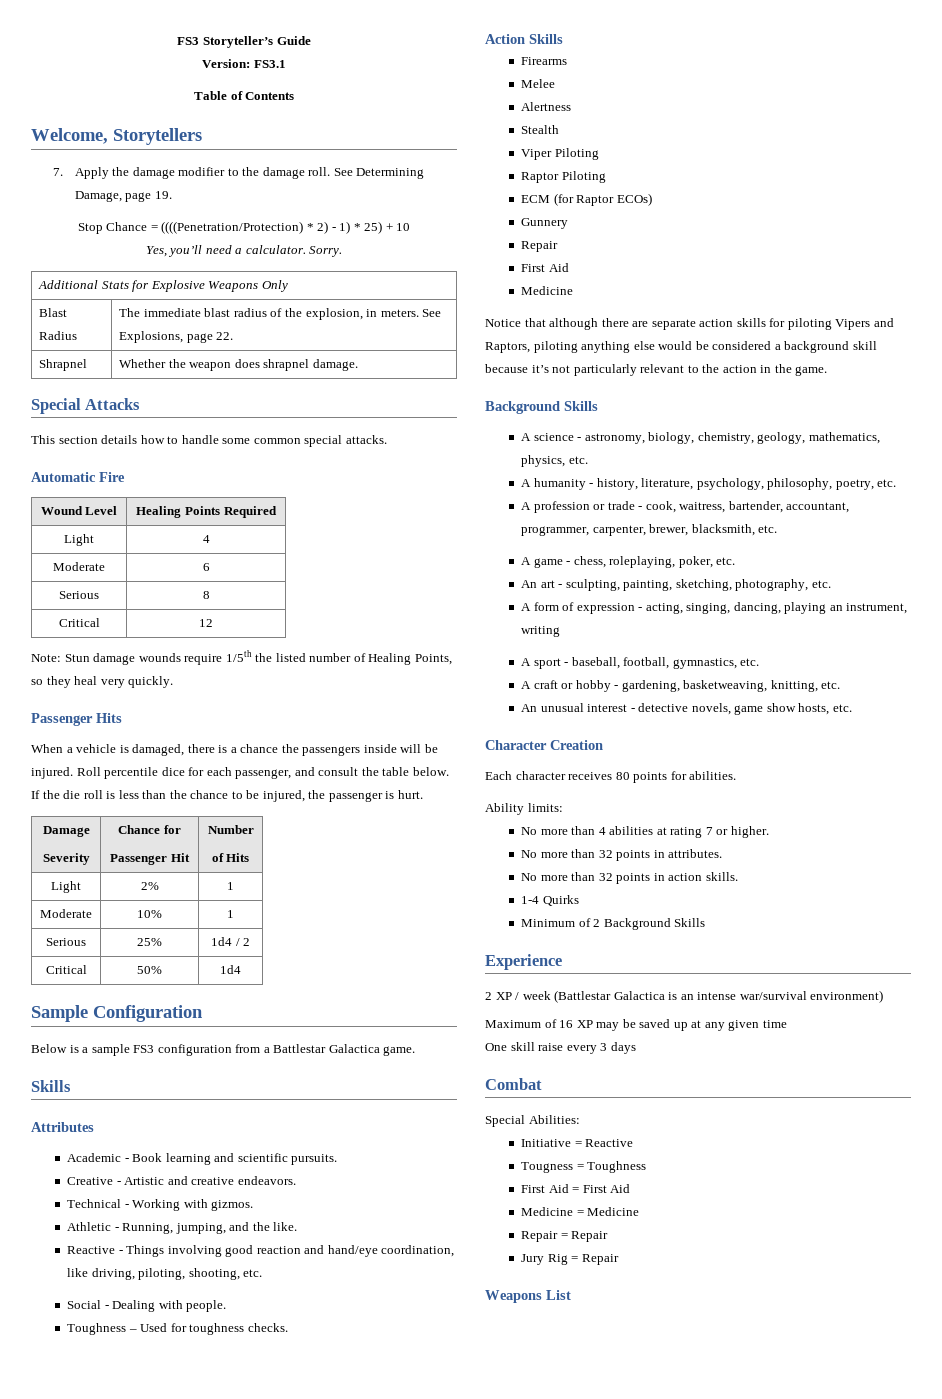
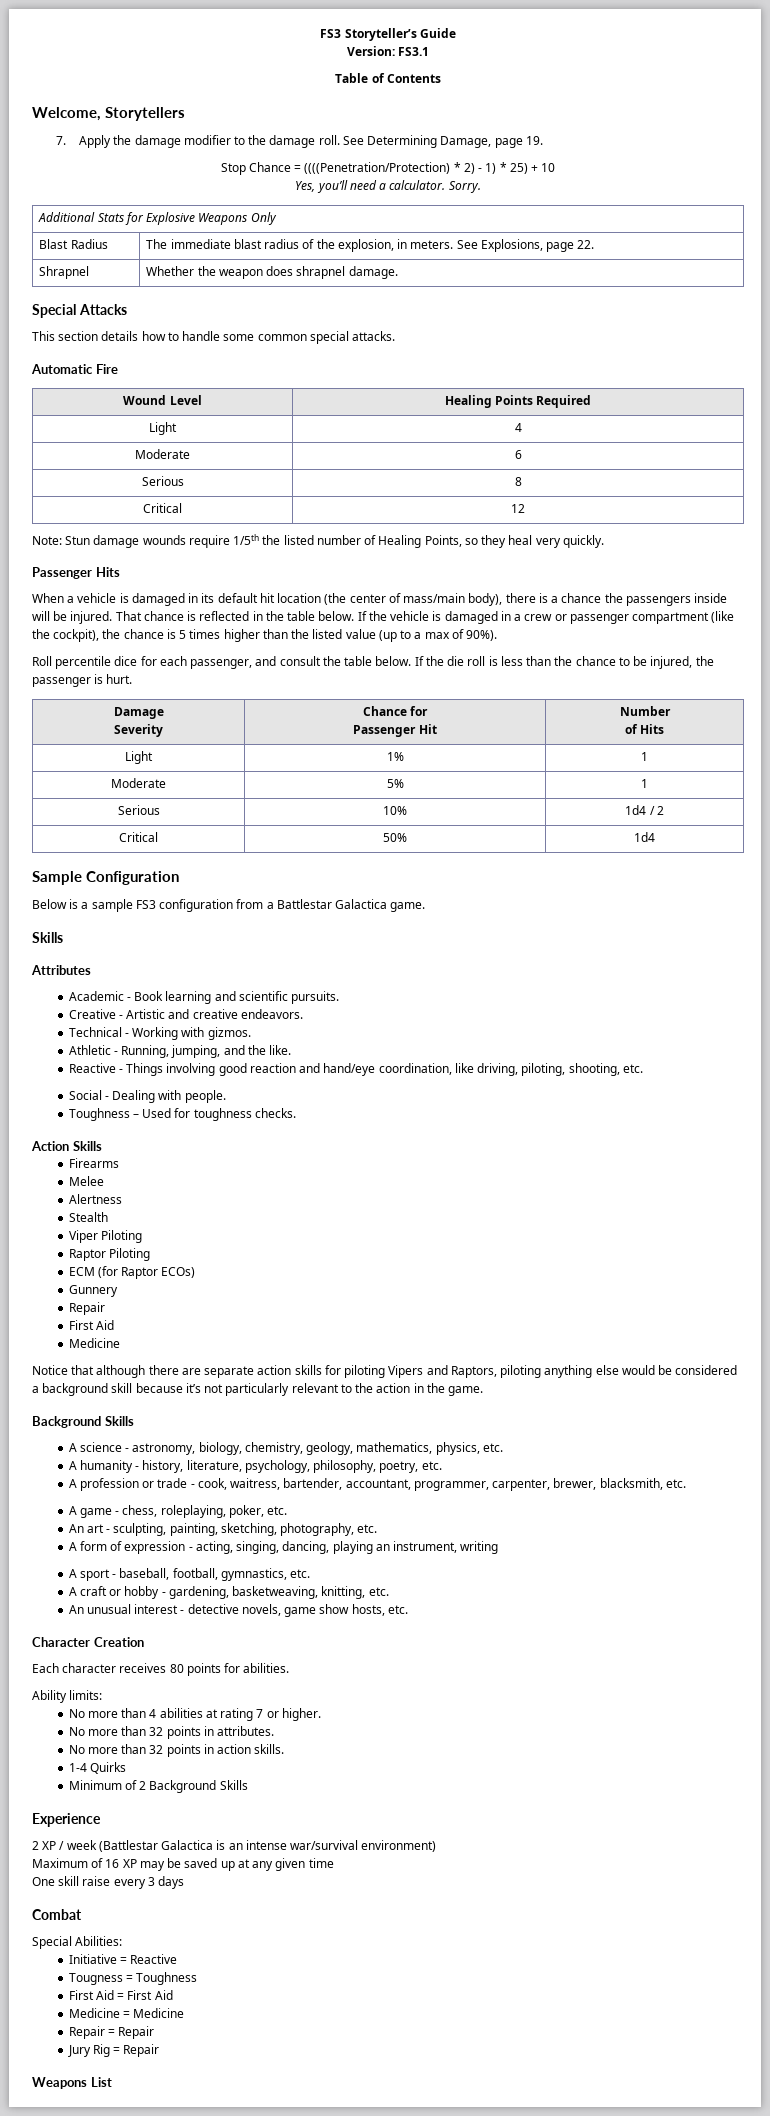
- When a vehicle is damaged, there is a chance the passengers inside will be injured. Roll percentile dice for each passenger, and consult the table below.
+ When a vehicle is damaged in its default hit location (the center of mass/main body), there is a chance the passengers inside will be injured. That chance is reflected in the table below. If the vehicle is damaged in a crew or passenger compartment (like the cockpit), the chance is 5 times higher than the listed value (up to a max of 90%).
+ Roll percentile dice for each passenger, and consult the table below.
- Light | 2% | 1
+ Light | 1% | 1
- Moderate | 10% | 1
+ Moderate | 5% | 1
- Serious | 25% | 1d4 / 2
+ Serious | 10% | 1d4 / 2

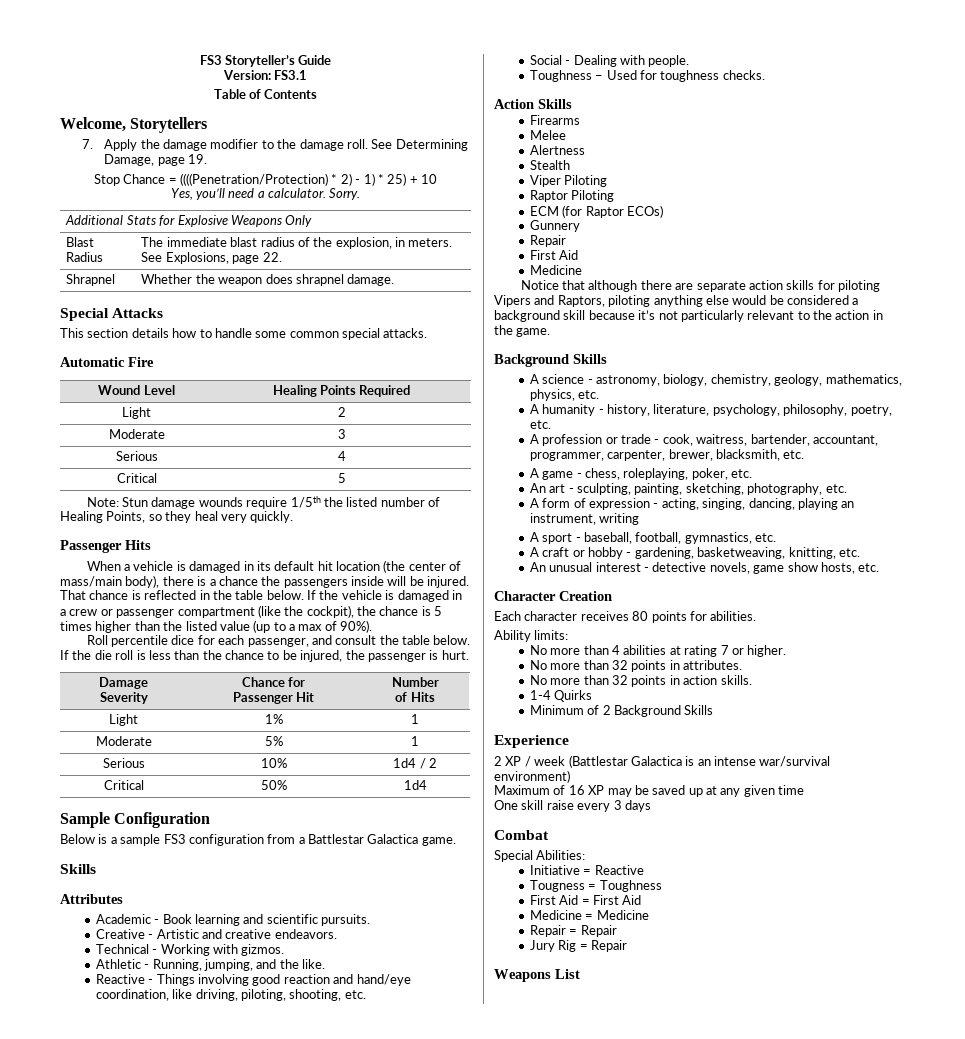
- Light | 4
- Moderate | 6
- Serious | 8
- Critical | 12
+ Light | 2
+ Moderate | 3
+ Serious | 4
+ Critical | 5

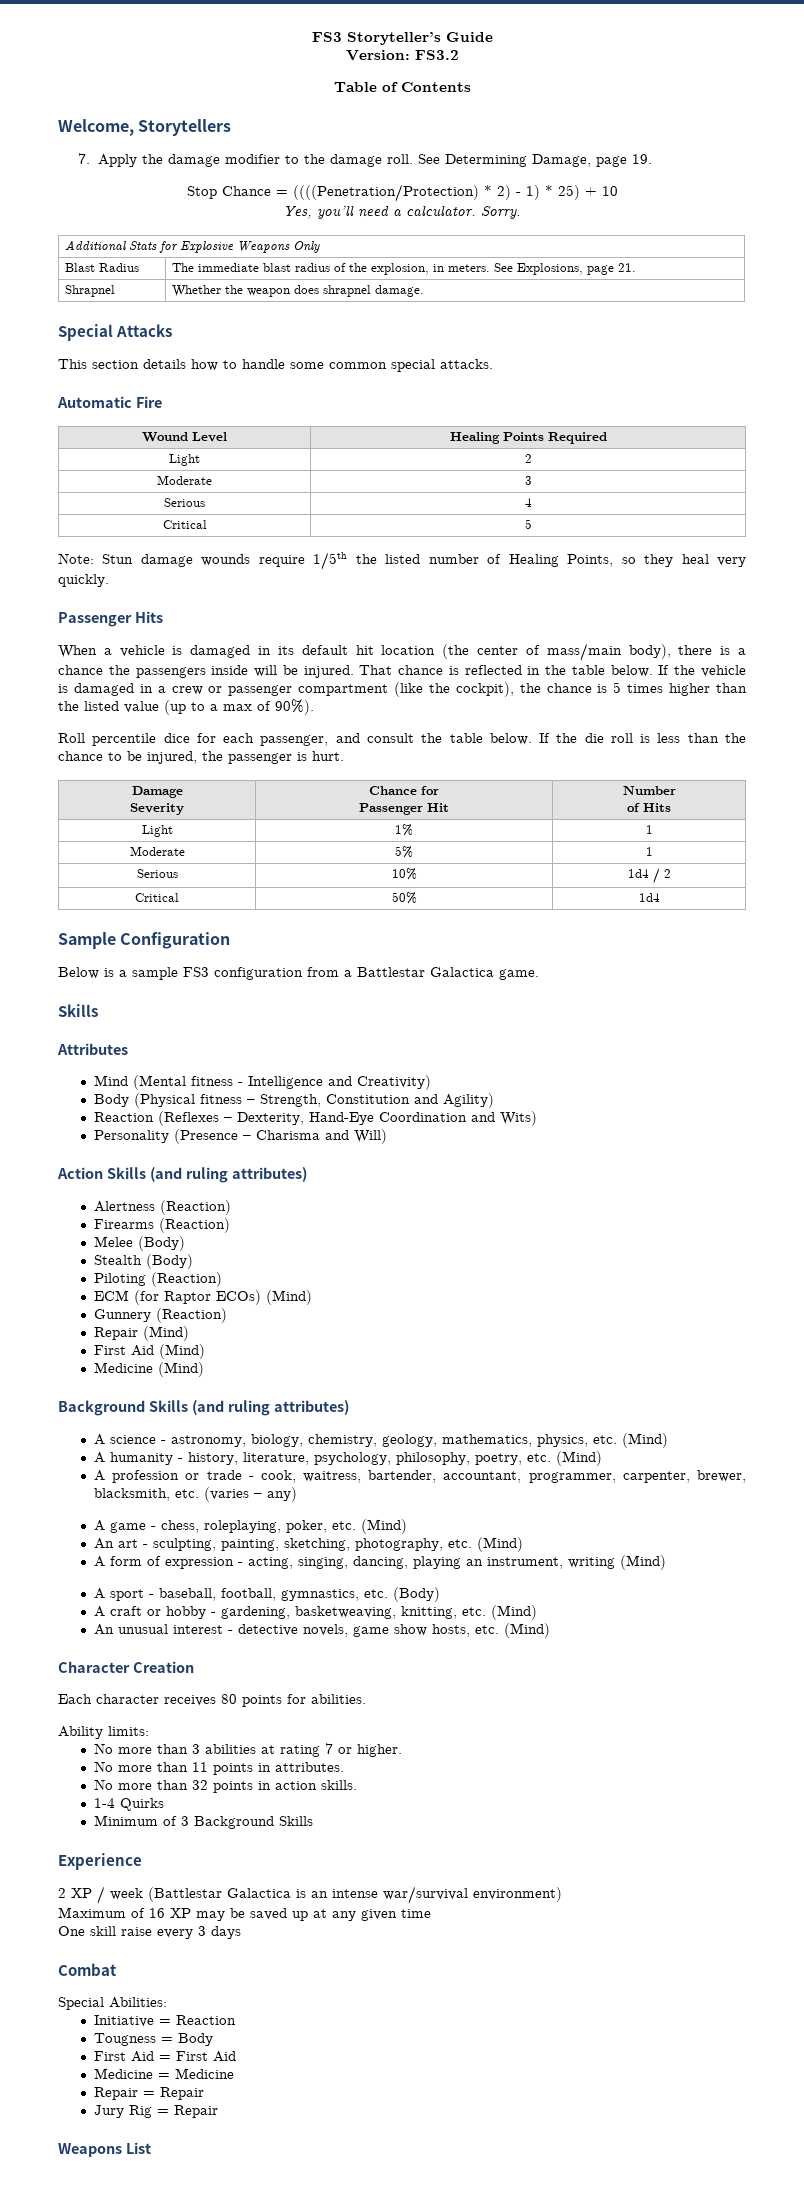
- Version: FS3.1
+ Version: FS3.2
- Blast Radius | The immediate blast radius of the explosion, in meters. See Explosions, page 22.
+ Blast Radius | The immediate blast radius of the explosion, in meters. See Explosions, page 21.
- Academic - Book learning and scientific pursuits.
- Creative - Artistic and creative endeavors.
- Technical - Working with gizmos.
- Athletic - Running, jumping, and the like.
- Reactive - Things involving good reaction and hand/eye coordination, like driving, piloting, shooting, etc.
- Social - Dealing with people.
- Toughness – Used for toughness checks.
- Action Skills
+ Mind (Mental fitness - Intelligence and Creativity)
+ Body (Physical fitness – Strength, Constitution and Agility)
+ Reaction (Reflexes – Dexterity, Hand-Eye Coordination and Wits)
+ Personality (Presence – Charisma and Will)
+ Action Skills (and ruling attributes)
+ Alertness (Reaction)
- Firearms
+ Firearms (Reaction)
- Melee
- Alertness
+ Melee (Body)
- Stealth
- Viper Piloting
- Raptor Piloting
+ Stealth (Body)
+ Piloting (Reaction)
- ECM (for Raptor ECOs)
+ ECM (for Raptor ECOs) (Mind)
- Gunnery
- Repair
- First Aid
- Medicine
- Notice that although there are separate action skills for piloting Vipers and Raptors, piloting anything else would be considered a background skill because it’s not particularly relevant to the action in the game.
- Background Skills
+ Gunnery (Reaction)
+ Repair (Mind)
+ First Aid (Mind)
+ Medicine (Mind)
+ Background Skills (and ruling attributes)
- A science - astronomy, biology, chemistry, geology, mathematics, physics, etc.
+ A science - astronomy, biology, chemistry, geology, mathematics, physics, etc. (Mind)
- A humanity - history, literature, psychology, philosophy, poetry, etc.
+ A humanity - history, literature, psychology, philosophy, poetry, etc. (Mind)
- A profession or trade - cook, waitress, bartender, accountant, programmer, carpenter, brewer, blacksmith, etc.
+ A profession or trade - cook, waitress, bartender, accountant, programmer, carpenter, brewer, blacksmith, etc. (varies – any)
- A game - chess, roleplaying, poker, etc.
+ A game - chess, roleplaying, poker, etc. (Mind)
- An art - sculpting, painting, sketching, photography, etc.
+ An art - sculpting, painting, sketching, photography, etc. (Mind)
- A form of expression - acting, singing, dancing, playing an instrument, writing
+ A form of expression - acting, singing, dancing, playing an instrument, writing (Mind)
- A sport - baseball, football, gymnastics, etc.
+ A sport - baseball, football, gymnastics, etc. (Body)
- A craft or hobby - gardening, basketweaving, knitting, etc.
+ A craft or hobby - gardening, basketweaving, knitting, etc. (Mind)
- An unusual interest - detective novels, game show hosts, etc.
+ An unusual interest - detective novels, game show hosts, etc. (Mind)
- No more than 4 abilities at rating 7 or higher.
+ No more than 3 abilities at rating 7 or higher.
- No more than 32 points in attributes.
+ No more than 11 points in attributes.
- Minimum of 2 Background Skills
+ Minimum of 3 Background Skills
- Initiative = Reactive
+ Initiative = Reaction
- Tougness = Toughness
+ Tougness = Body

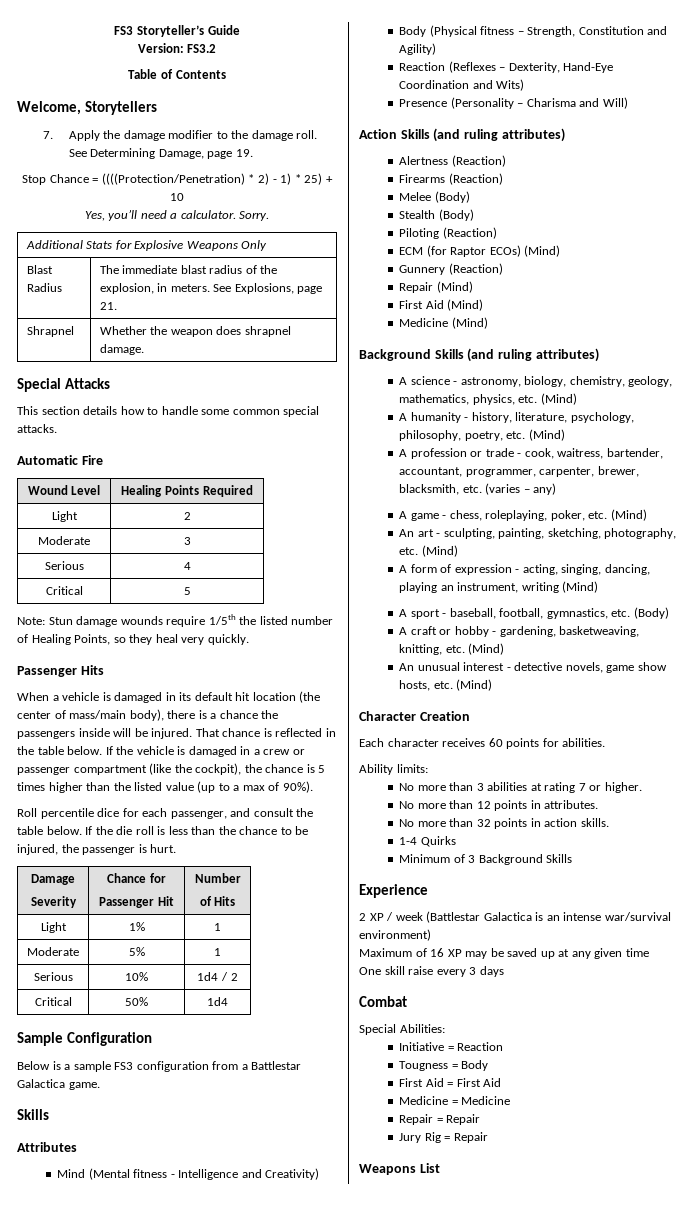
- Stop Chance = ((((Penetration/Protection) * 2) - 1) * 25) + 10
+ Stop Chance = ((((Protection/Penetration) * 2) - 1) * 25) + 10
- Personality (Presence – Charisma and Will)
+ Presence (Personality – Charisma and Will)
- Each character receives 80 points for abilities.
+ Each character receives 60 points for abilities.
- No more than 11 points in attributes.
+ No more than 12 points in attributes.

